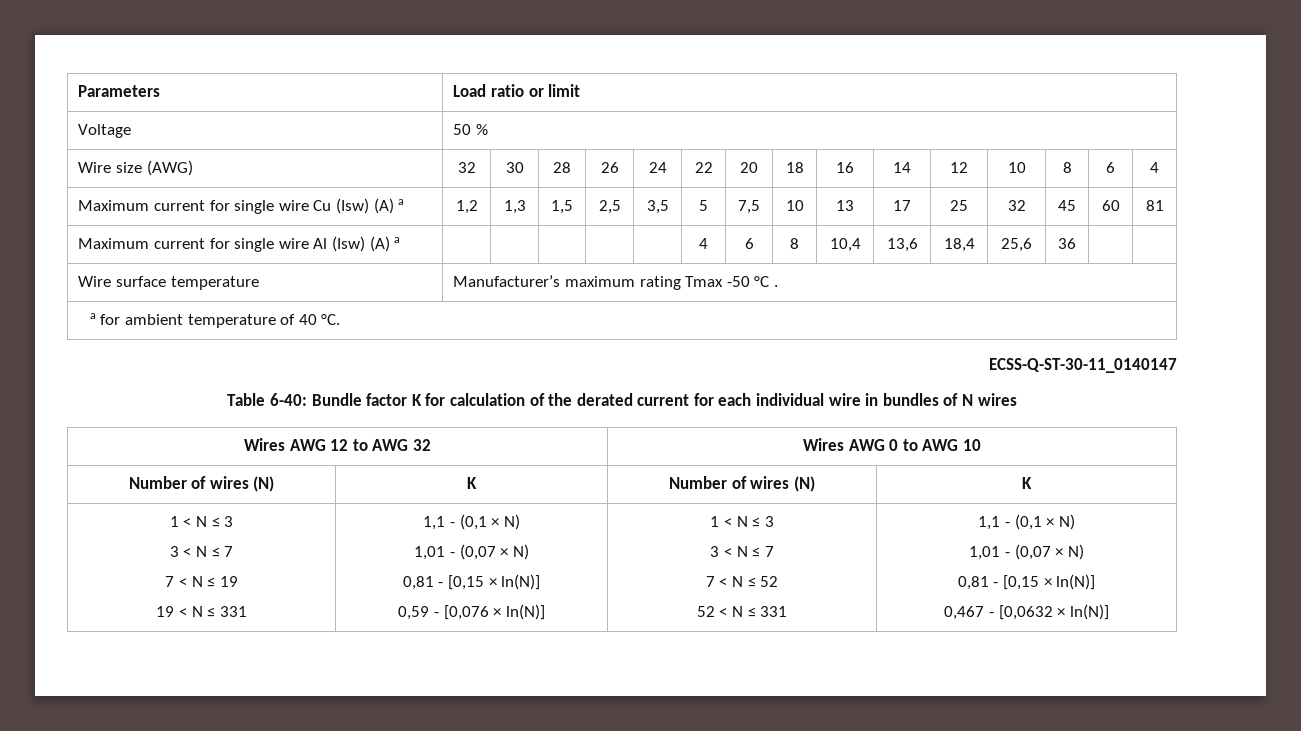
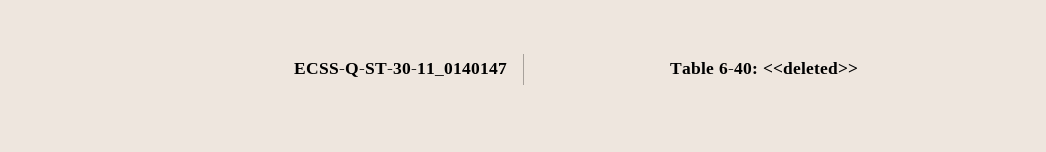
- Parameters | Load ratio or limit
- Voltage | 50 %
- Wire size (AWG) | 32 | 30 | 28 | 26 | 24 | 22 | 20 | 18 | 16 | 14 | 12 | 10 | 8 | 6 | 4
- Maximum current for single wire Cu (Isw) (A) a | 1,2 | 1,3 | 1,5 | 2,5 | 3,5 | 5 | 7,5 | 10 | 13 | 17 | 25 | 32 | 45 | 60 | 81
- Maximum current for single wire Al (Isw) (A) a | | | | | | 4 | 6 | 8 | 10,4 | 13,6 | 18,4 | 25,6 | 36 | |
- Wire surface temperature | Manufacturer’s maximum rating Tmax -50 °C .
- a for ambient temperature of 40 °C.
  ECSS-Q-ST-30-11_0140147
- Table 6-40: Bundle factor K for calculation of the derated current for each individual wire in bundles of N wires
- Wires AWG 12 to AWG 32 | Wires AWG 0 to AWG 10
- Number of wires (N) | K | Number of wires (N) | K
- 1 < N ≤ 3
- 3 < N ≤ 7
- 7 < N ≤ 19
- 19 < N ≤ 331 | 1,1 - (0,1 × N)
- 1,01 - (0,07 × N)
- 0,81 - [0,15 × ln(N)]
- 0,59 - [0,076 × ln(N)] | 1 < N ≤ 3
- 3 < N ≤ 7
- 7 < N ≤ 52
- 52 < N ≤ 331 | 1,1 - (0,1 × N)
- 1,01 - (0,07 × N)
- 0,81 - [0,15 × ln(N)]
- 0,467 - [0,0632 × ln(N)]
+ Table 6-40: <<deleted>>

